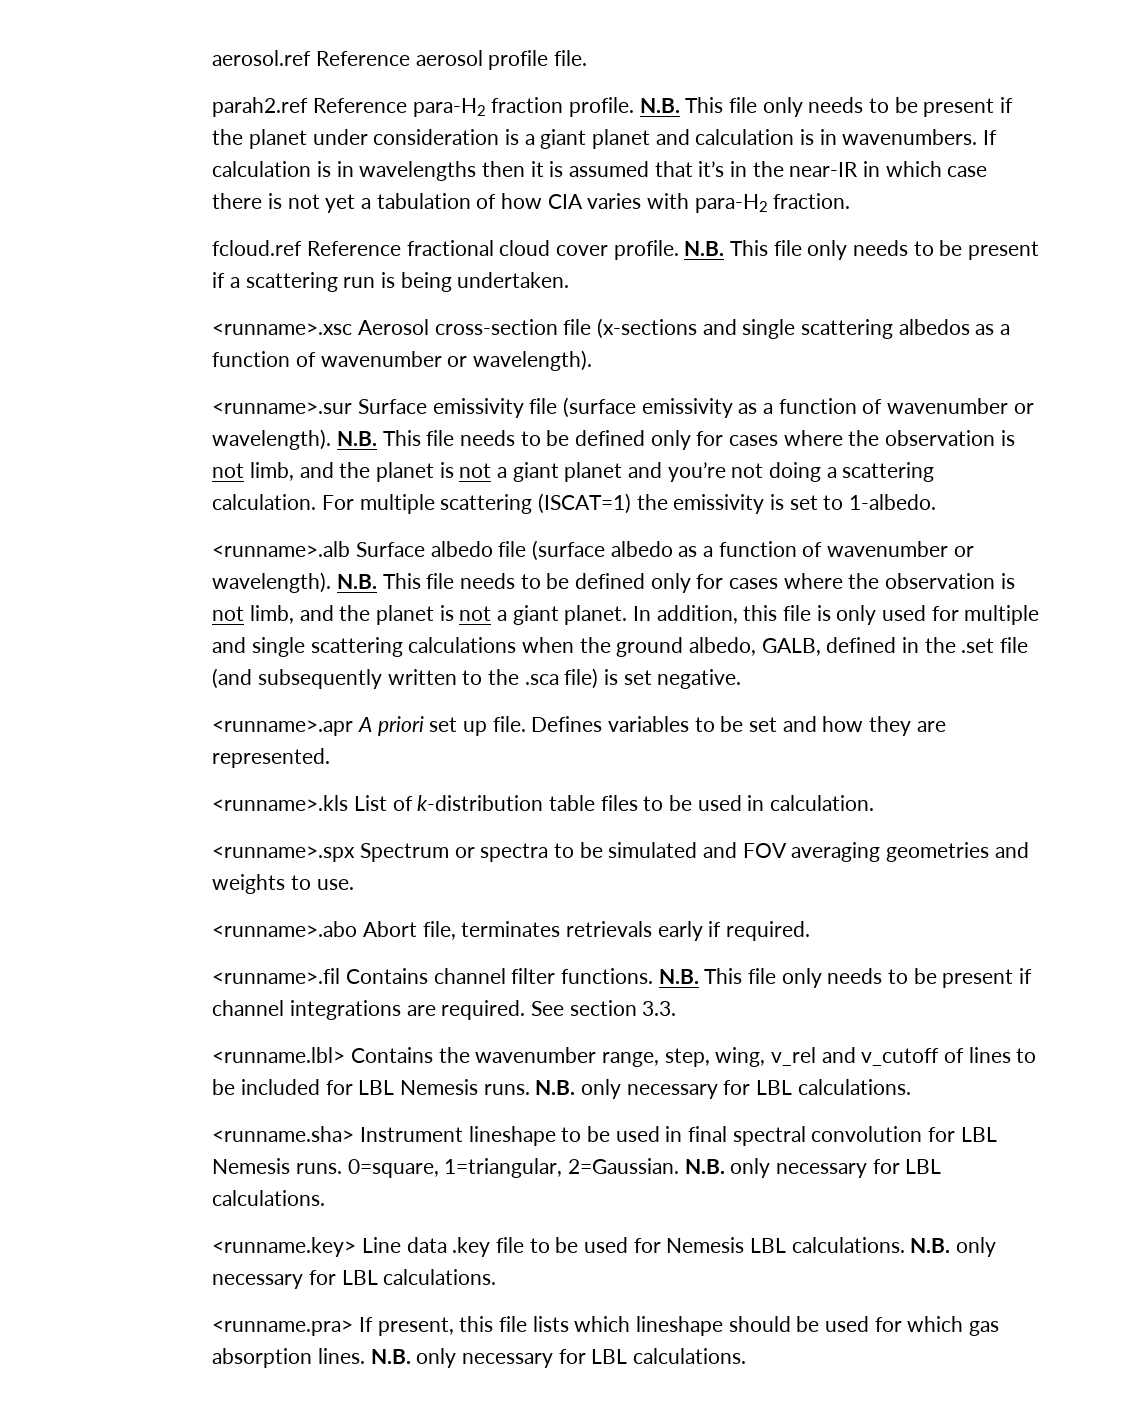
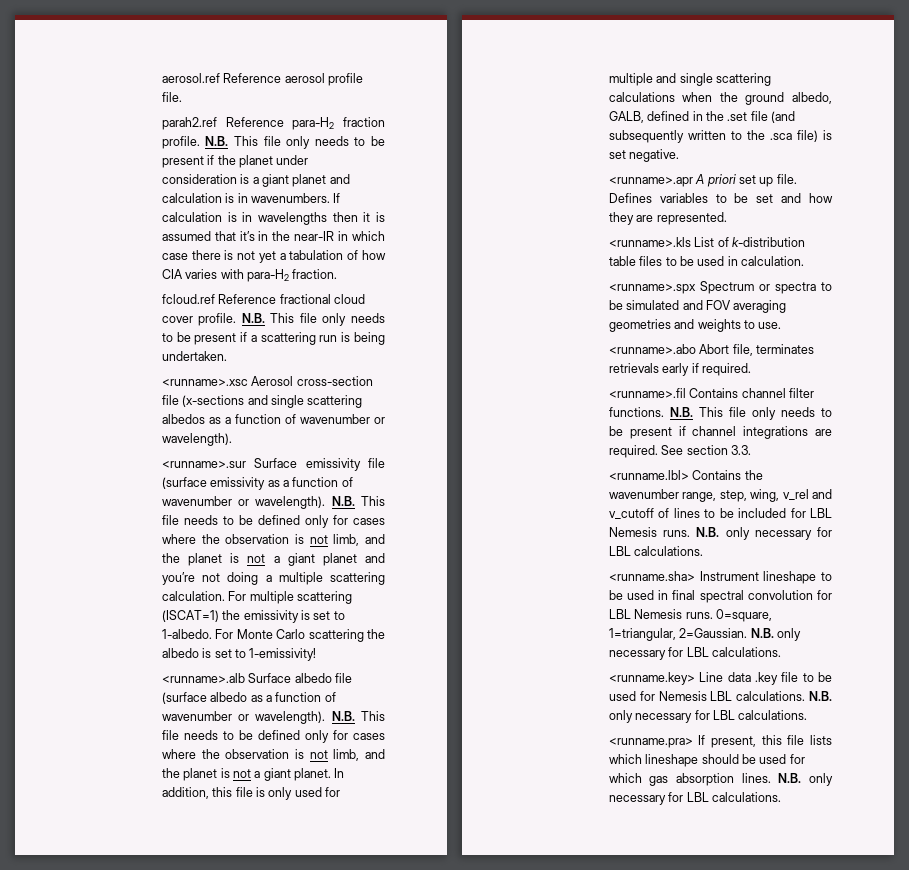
- N.B. This file needs to be defined only for cases where the observation is not limb, and the planet is not a giant planet and you’re not doing a scattering calculation.
+ N.B. This file needs to be defined only for cases where the observation is not limb, and the planet is not a giant planet and you’re not doing a multiple scattering calculation.
+ For Monte Carlo scattering the albedo is set to 1-emissivity!

